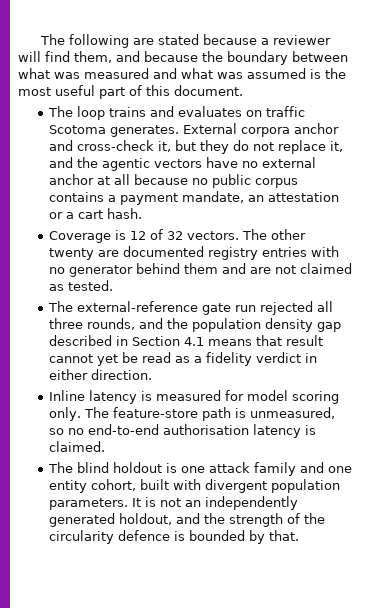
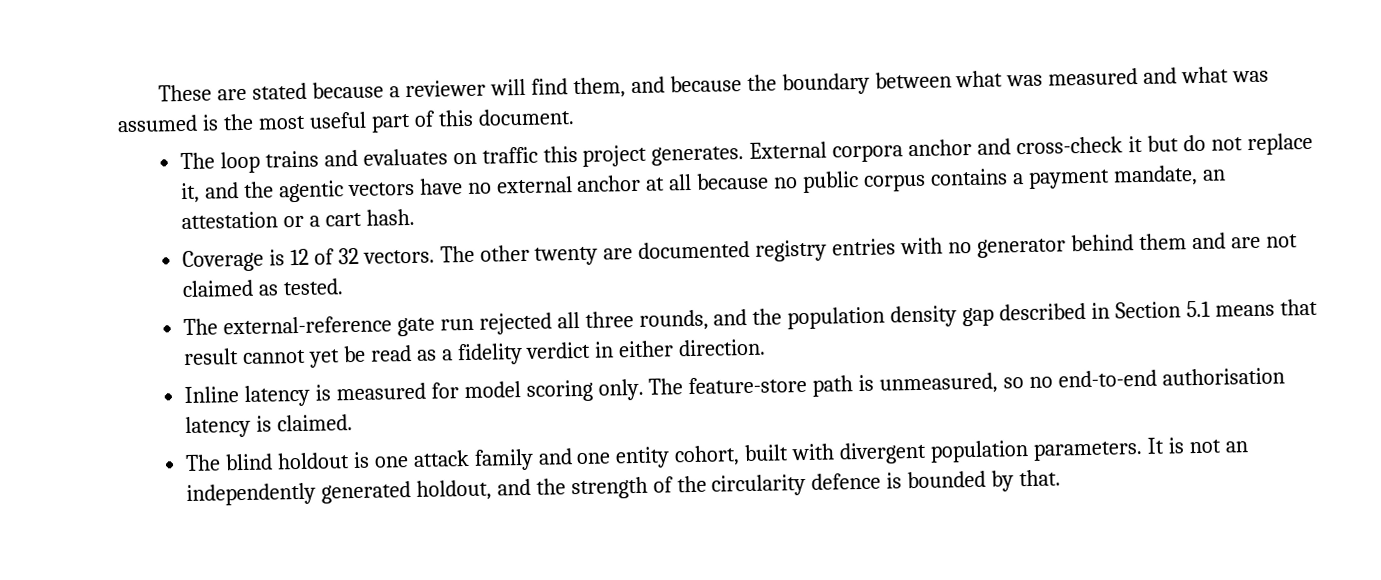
- The following are stated because a reviewer will find them, and because the boundary between what was measured and what was assumed is the most useful part of this document.
+ These are stated because a reviewer will find them, and because the boundary between what was measured and what was assumed is the most useful part of this document.
- The loop trains and evaluates on traffic Scotoma generates.
+ The loop trains and evaluates on traffic this project generates.
- External corpora anchor and cross-check it, but they do not replace it, and the agentic vectors have no external anchor at all because no public corpus contains a payment mandate, an attestation or a cart hash.
+ External corpora anchor and cross-check it but do not replace it, and the agentic vectors have no external anchor at all because no public corpus contains a payment mandate, an attestation or a cart hash.
- The external-reference gate run rejected all three rounds, and the population density gap described in Section 4.1 means that result cannot yet be read as a fidelity verdict in either direction.
+ The external-reference gate run rejected all three rounds, and the population density gap described in Section 5.1 means that result cannot yet be read as a fidelity verdict in either direction.

